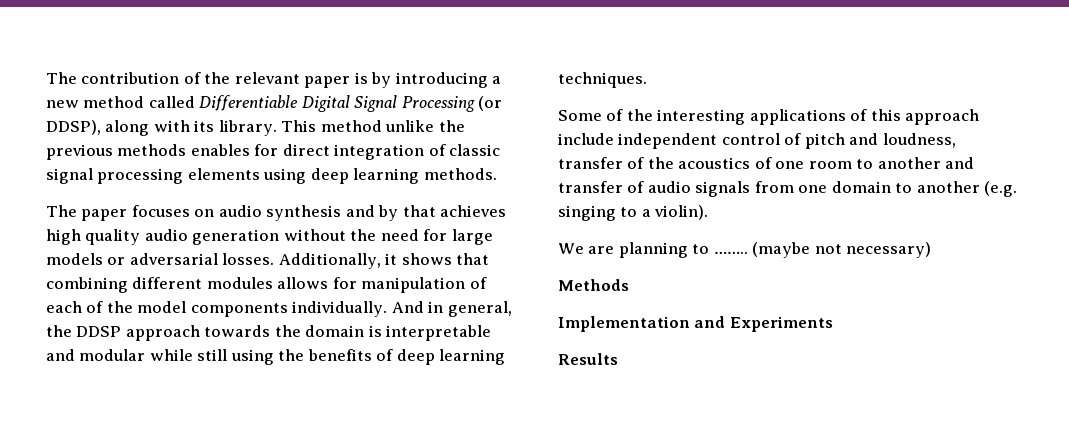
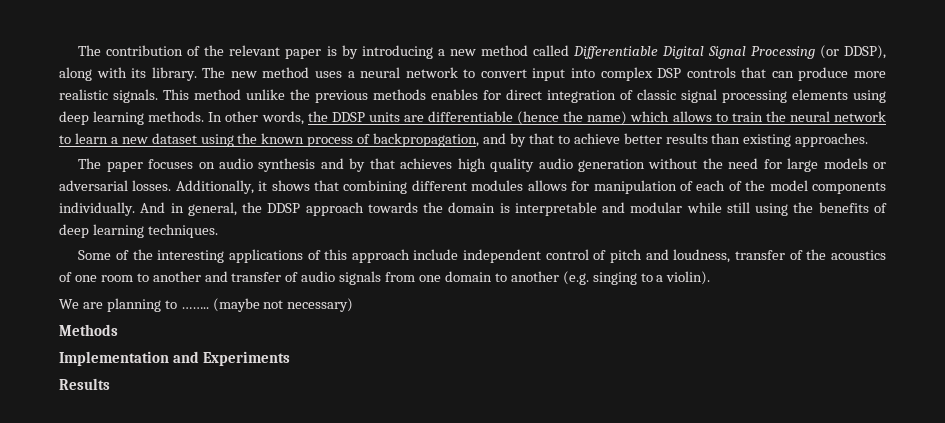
+ The new method uses a neural network to convert input into complex DSP controls that can produce more realistic signals.
+ In other words, the DDSP units are differentiable (hence the name) which allows to train the neural network to learn a new dataset using the known process of backpropagation, and by that to achieve better results than existing approaches.

